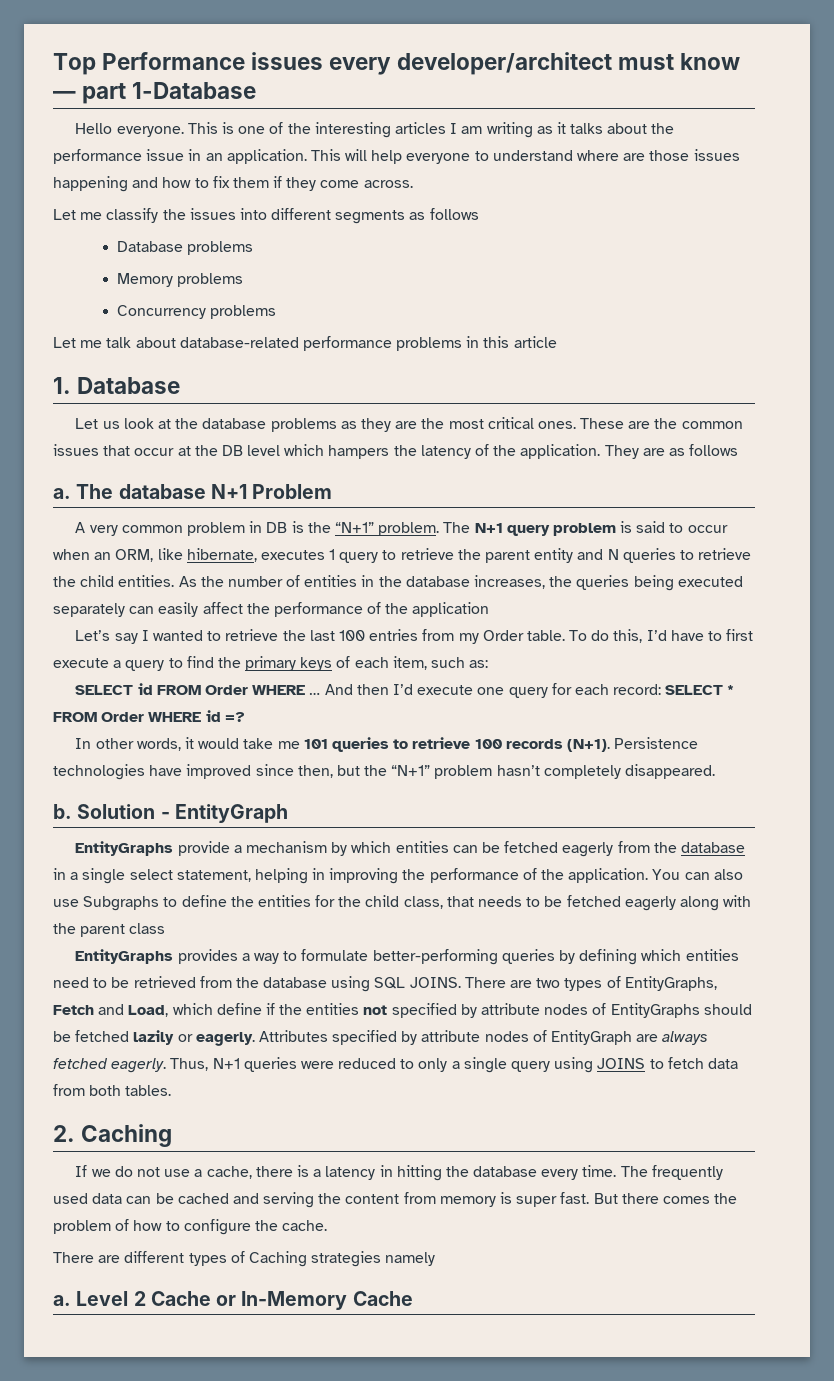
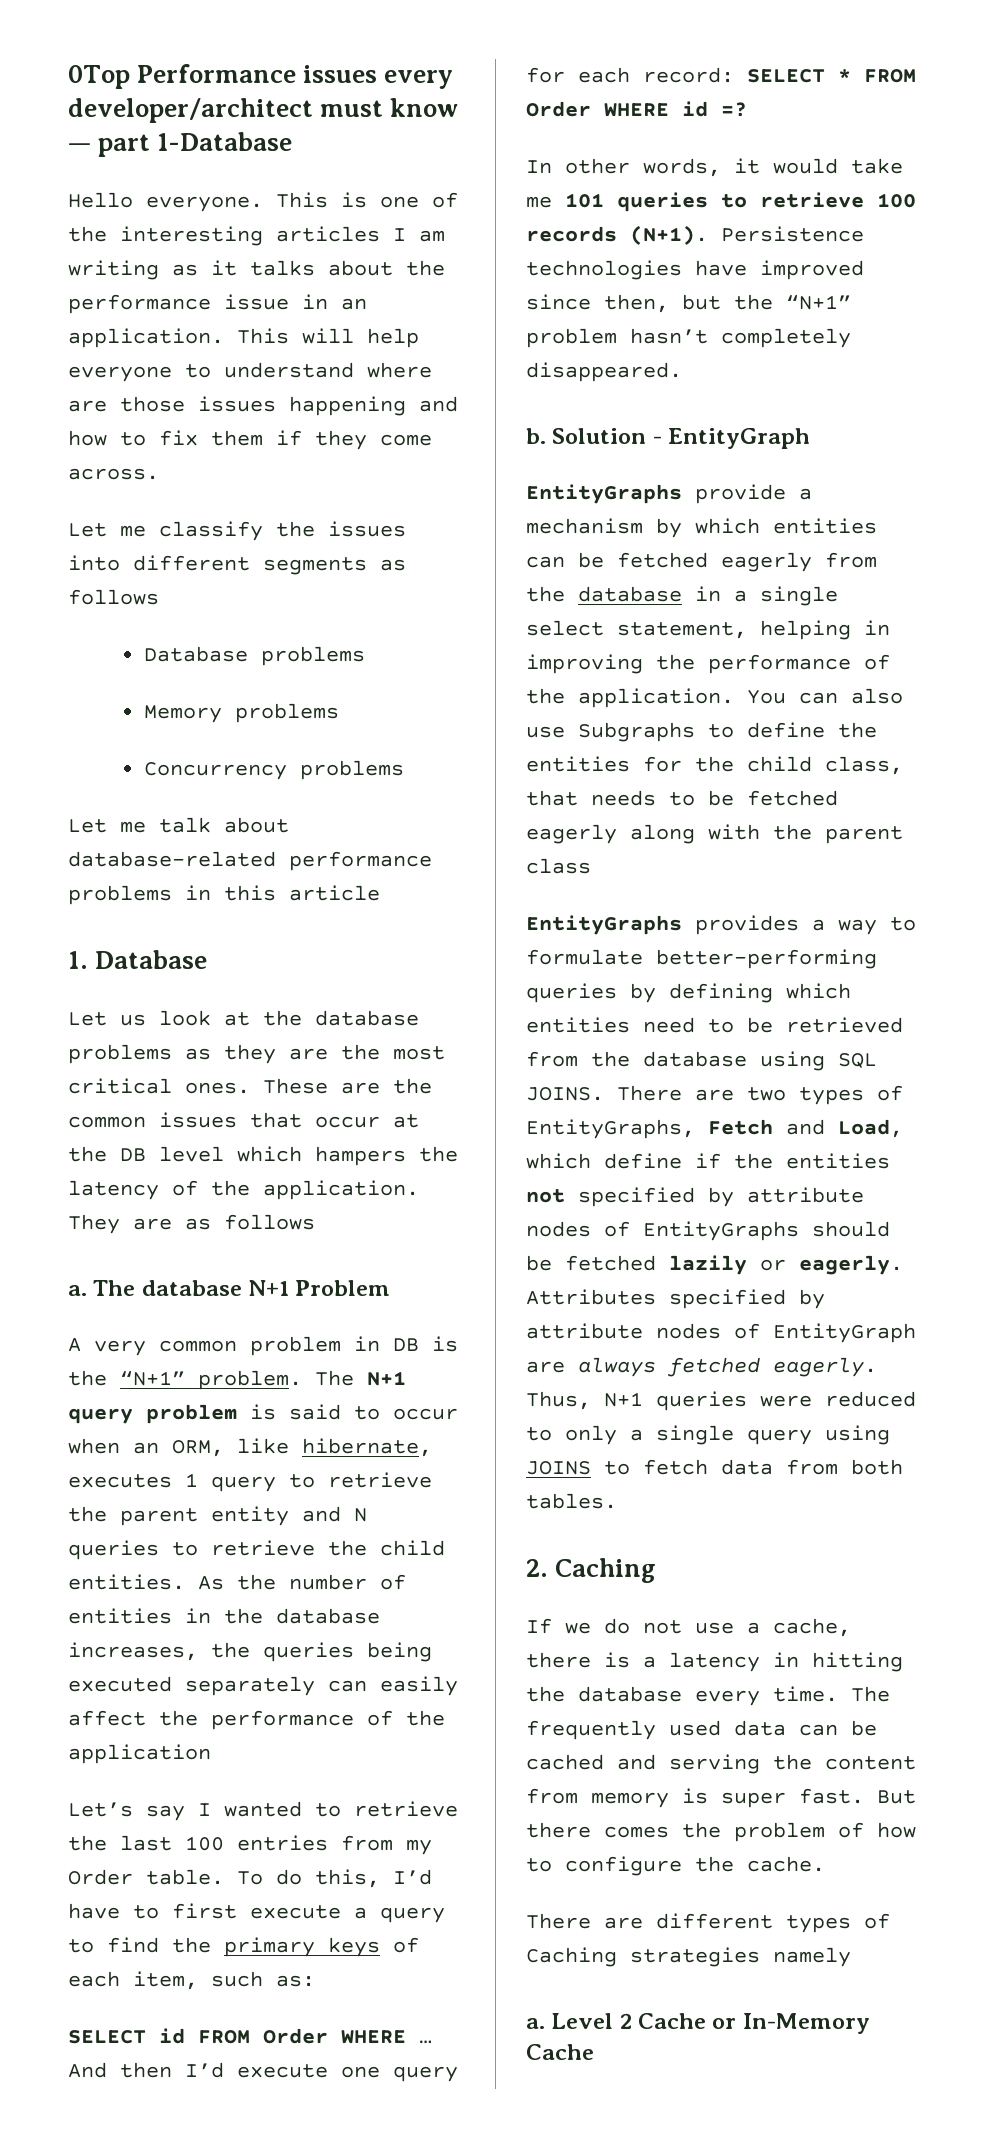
- Top Performance issues every developer/architect must know — part 1-Database
+ 0Top Performance issues every developer/architect must know — part 1-Database

